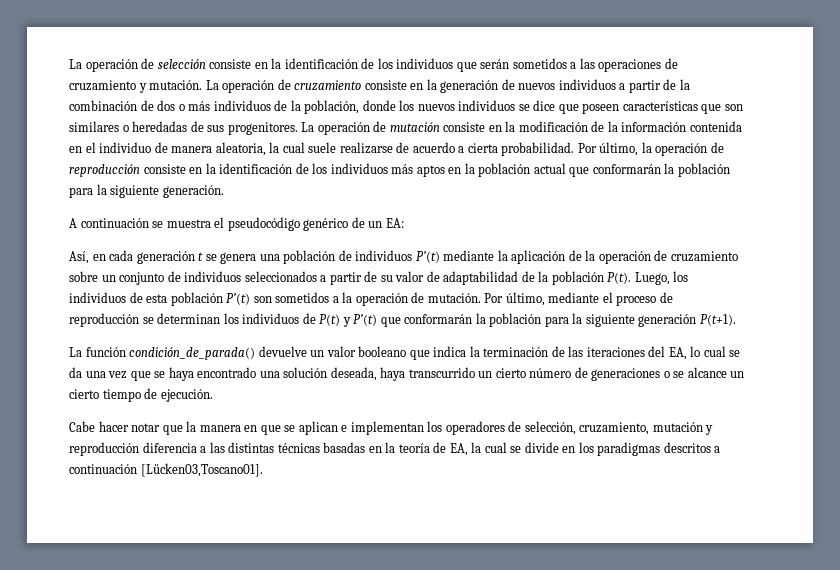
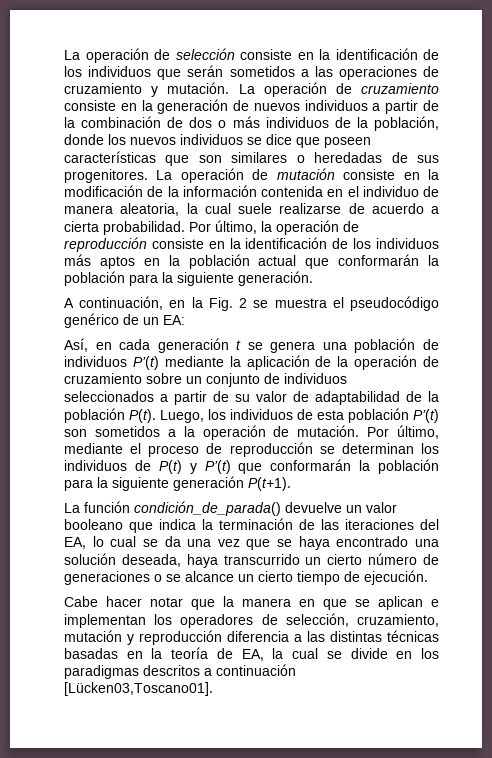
- A continuación se muestra el pseudocódigo genérico de un EA:
+ A continuación, en la Fig. 2 se muestra el pseudocódigo genérico de un EA:

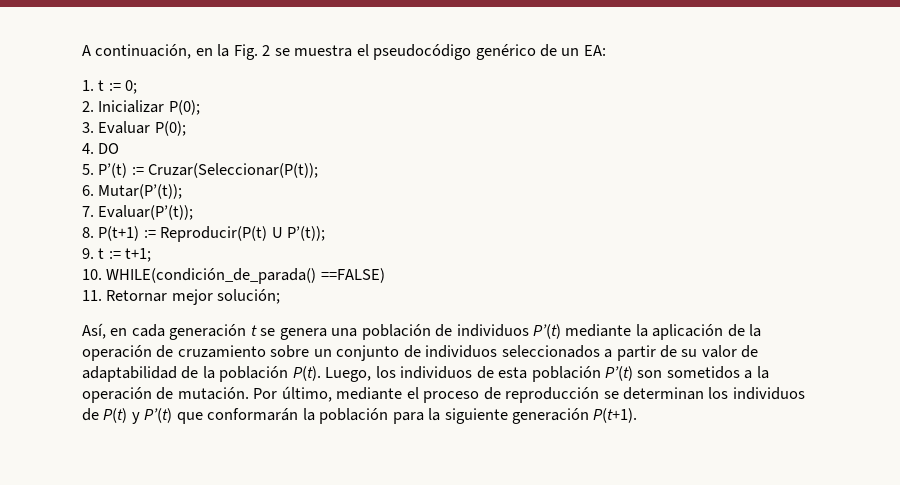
- La operación de selección consiste en la identificación de los individuos que serán sometidos a las operaciones de cruzamiento y mutación. La operación de cruzamiento consiste en la generación de nuevos individuos a partir de la combinación de dos o más individuos de la población, donde los nuevos individuos se dice que poseen características que son similares o heredadas de sus progenitores. La operación de mutación consiste en la modificación de la información contenida en el individuo de manera aleatoria, la cual suele realizarse de acuerdo a cierta probabilidad. Por último, la operación de reproducción consiste en la identificación de los individuos más aptos en la población actual que conformarán la población para la siguiente generación.
+ 1. t := 0;
+ 2. Inicializar P(0);
+ 3. Evaluar P(0);
+ 4. DO
+ 5. P’(t) := Cruzar(Seleccionar(P(t));
+ 6. Mutar(P’(t));
+ 7. Evaluar(P’(t));
+ 8. P(t+1) := Reproducir(P(t) U P’(t));
+ 9. t := t+1;
+ 10. WHILE(condición_de_parada() ==FALSE)
+ 11. Retornar mejor solución;
- La función condición_de_parada() devuelve un valor booleano que indica la terminación de las iteraciones del EA, lo cual se da una vez que se haya encontrado una solución deseada, haya transcurrido un cierto número de generaciones o se alcance un cierto tiempo de ejecución.
- Cabe hacer notar que la manera en que se aplican e implementan los operadores de selección, cruzamiento, mutación y reproducción diferencia a las distintas técnicas basadas en la teoría de EA, la cual se divide en los paradigmas descritos a continuación [Lücken03,Toscano01].

